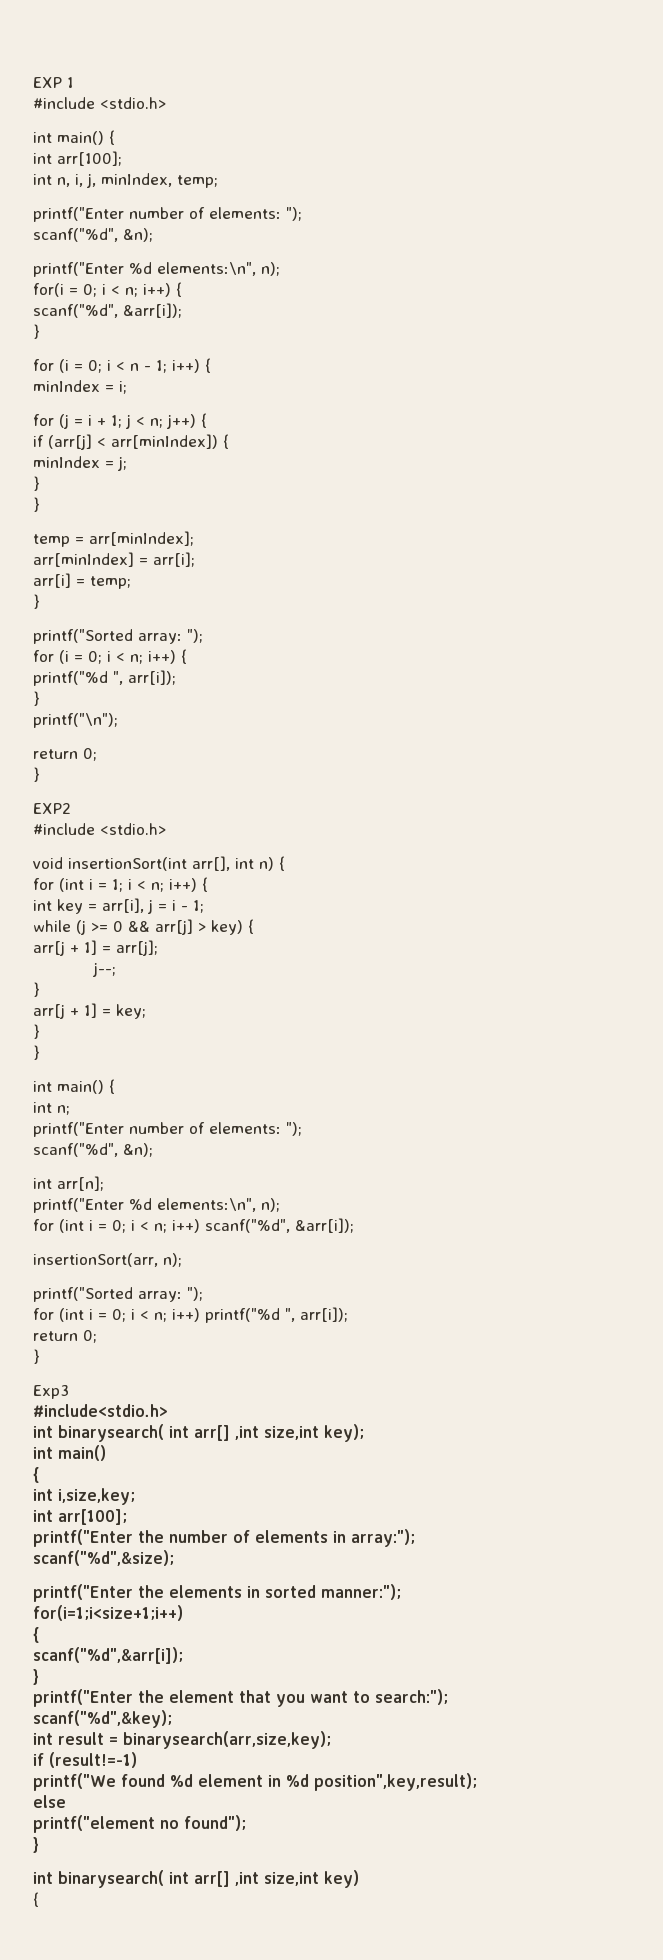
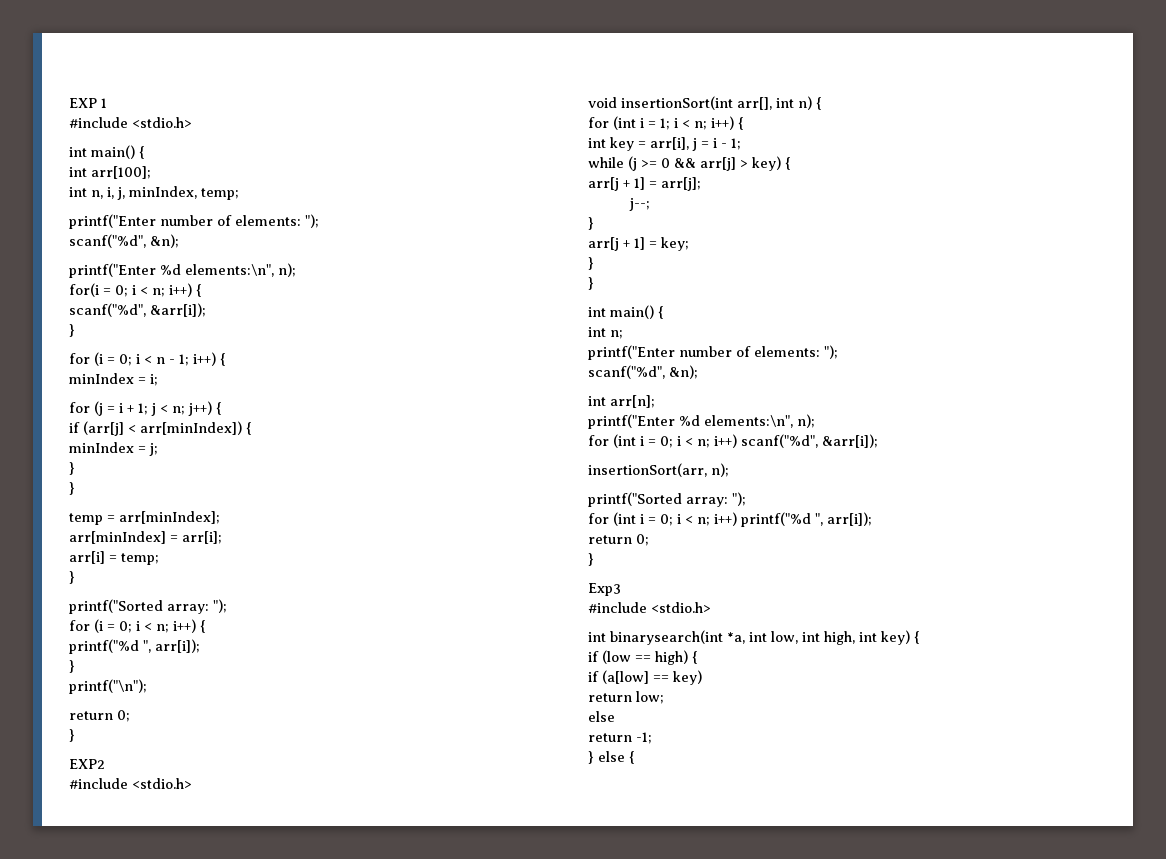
  Exp3
- #include<stdio.h>
- int binarysearch( int arr[] ,int size,int key);
- int main()
- {
- int i,size,key;
- int arr[100];
- printf("Enter the number of elements in array:");
- scanf("%d",&size);
- printf("Enter the elements in sorted manner:");
- for(i=1;i<size+1;i++)
- {
- scanf("%d",&arr[i]);
- }
- printf("Enter the element that you want to search:");
- scanf("%d",&key);
- int result = binarysearch(arr,size,key);
- if (result!=-1)
- printf("We found %d element in %d position",key,result);
+ #include <stdio.h>
+ int binarysearch(int *a, int low, int high, int key) {
+ if (low == high) {
+ if (a[low] == key)
+ return low;
  else
- printf("element no found");
- }
- int binarysearch( int arr[] ,int size,int key)
- {
+ return -1;
+ } else {

